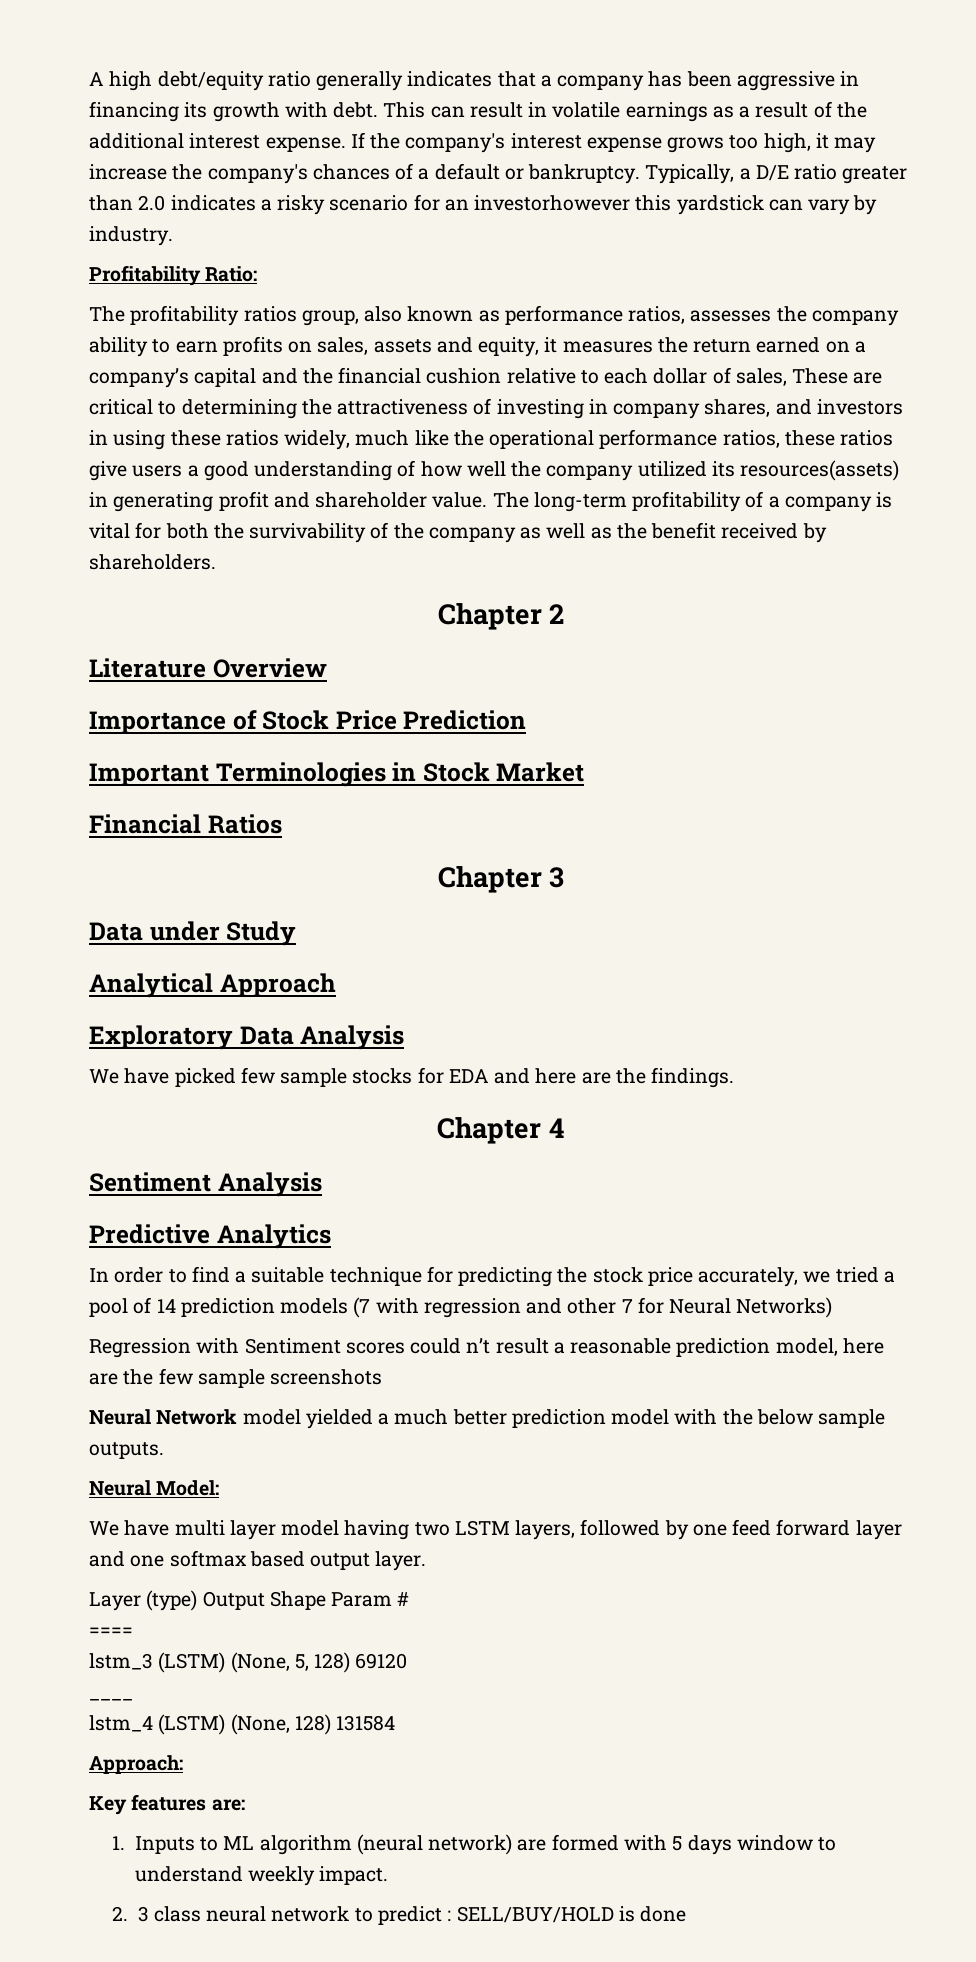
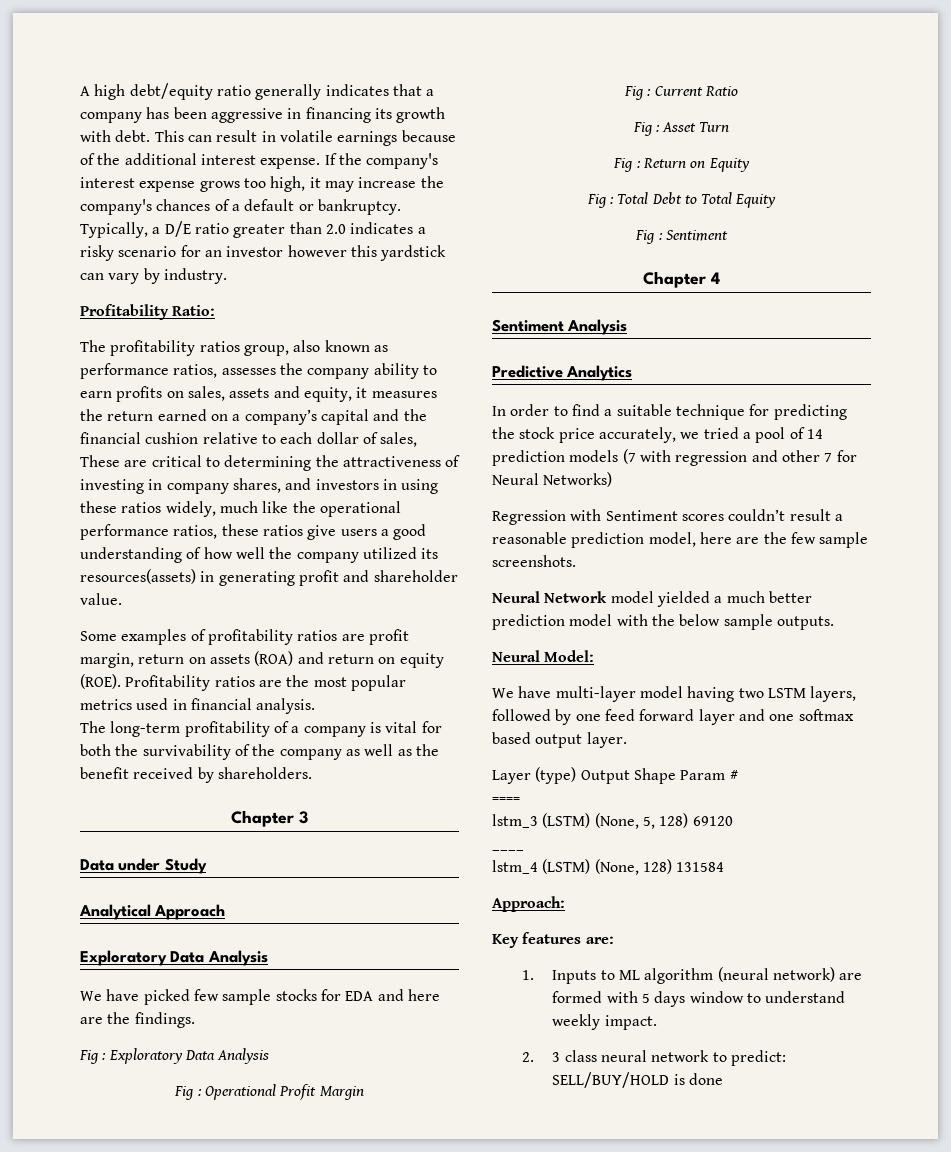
- This can result in volatile earnings as a result of the additional interest expense.
+ This can result in volatile earnings because of the additional interest expense.
- Typically, a D/E ratio greater than 2.0 indicates a risky scenario for an investorhowever this yardstick can vary by industry.
+ Typically, a D/E ratio greater than 2.0 indicates a risky scenario for an investor however this yardstick can vary by industry.
- The profitability ratios group, also known as performance ratios, assesses the company ability to earn profits on sales, assets and equity, it measures the return earned on a company’s capital and the financial cushion relative to each dollar of sales, These are critical to determining the attractiveness of investing in company shares, and investors in using these ratios widely, much like the operational performance ratios, these ratios give users a good understanding of how well the company utilized its resources(assets) in generating profit and shareholder value. The long-term profitability of a company is vital for both the survivability of the company as well as the benefit received by shareholders.
+ The profitability ratios group, also known as performance ratios, assesses the company ability to earn profits on sales, assets and equity, it measures the return earned on a company’s capital and the financial cushion relative to each dollar of sales, These are critical to determining the attractiveness of investing in company shares, and investors in using these ratios widely, much like the operational performance ratios, these ratios give users a good understanding of how well the company utilized its resources(assets) in generating profit and shareholder value.
+ Some examples of profitability ratios are profit margin, return on assets (ROA) and return on equity (ROE). Profitability ratios are the most popular metrics used in financial analysis.
+ The long-term profitability of a company is vital for both the survivability of the company as well as the benefit received by shareholders.
- Chapter 2
- Literature Overview
- Importance of Stock Price Prediction
- Important Terminologies in Stock Market
- Financial Ratios
+ Fig : Exploratory Data Analysis
+ Fig : Operational Profit Margin
+ Fig : Current Ratio
+ Fig : Asset Turn
+ Fig : Return on Equity
+ Fig : Total Debt to Total Equity
+ Fig : Sentiment
- Regression with Sentiment scores could n’t result a reasonable prediction model, here are the few sample screenshots
+ Regression with Sentiment scores couldn’t result a reasonable prediction model, here are the few sample screenshots.
- We have multi layer model having two LSTM layers, followed by one feed forward layer and one softmax based output layer.
+ We have multi-layer model having two LSTM layers, followed by one feed forward layer and one softmax based output layer.
- 2. 3 class neural network to predict : SELL/BUY/HOLD is done
+ 2. 3 class neural network to predict: SELL/BUY/HOLD is done

